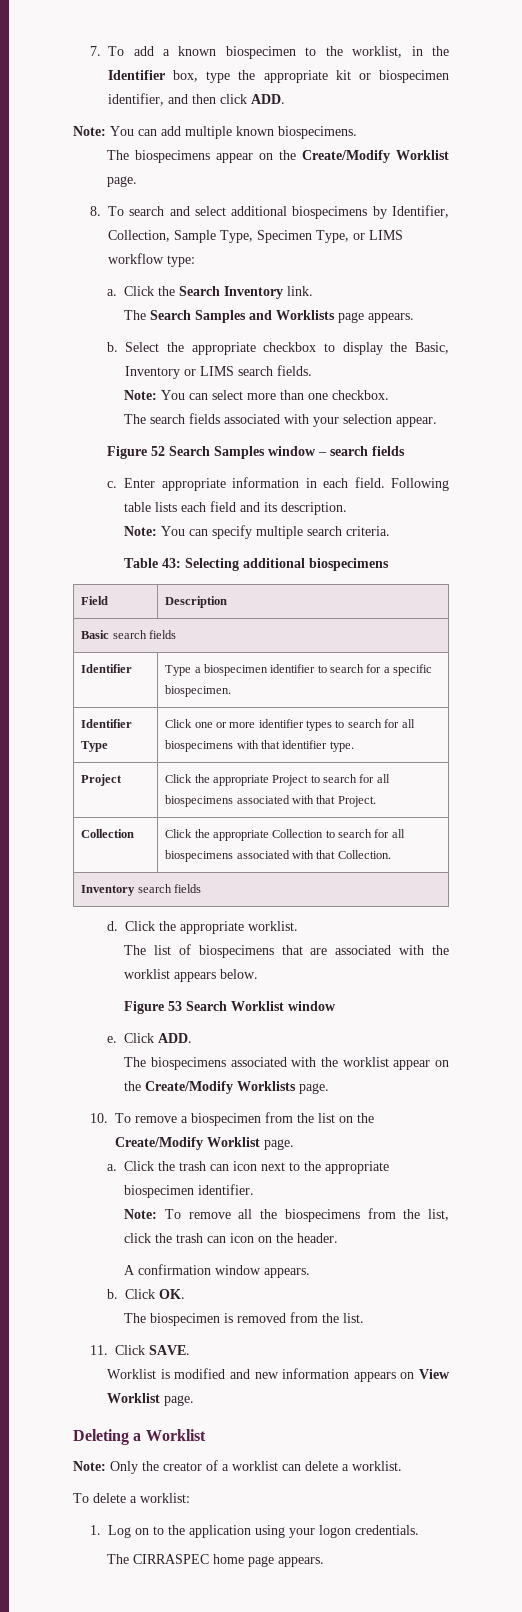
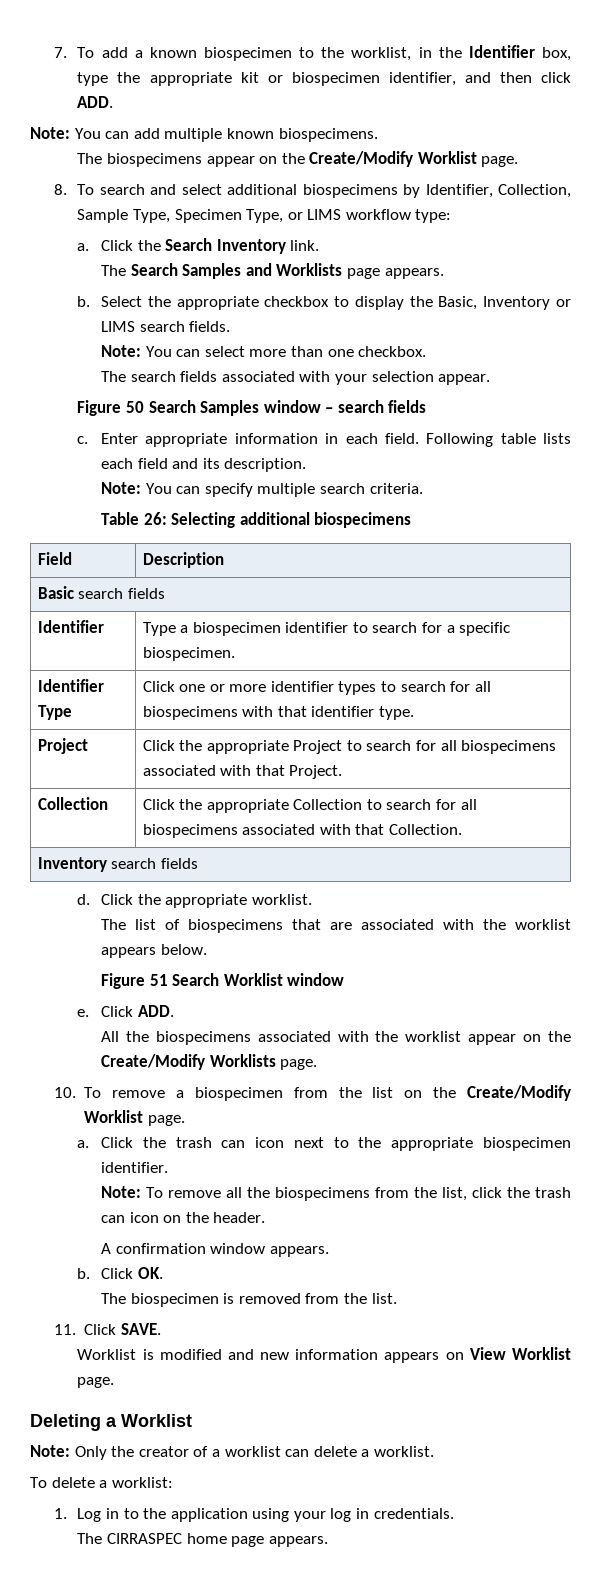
- Figure 52 Search Samples window – search fields
+ Figure 50 Search Samples window – search fields
- Table 43: Selecting additional biospecimens
+ Table 26: Selecting additional biospecimens
- Figure 53 Search Worklist window
+ Figure 51 Search Worklist window
- The biospecimens associated with the worklist appear on the Create/Modify Worklists page.
+ All the biospecimens associated with the worklist appear on the Create/Modify Worklists page.
- 1. Log on to the application using your logon credentials.
+ 1. Log in to the application using your log in credentials.

